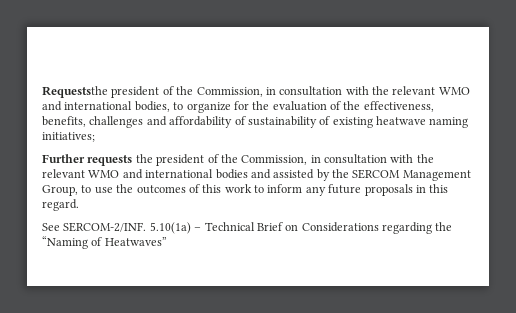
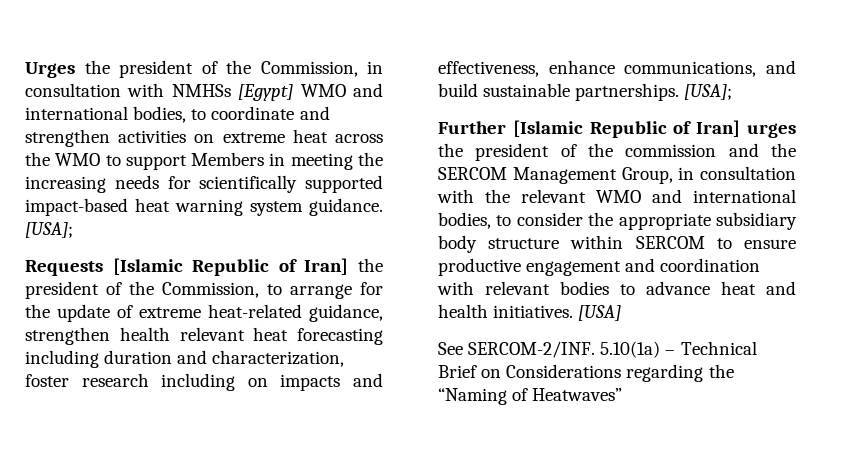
- Requeststhe president of the Commission, in consultation with the relevant WMO and international bodies, to organize for the evaluation of the effectiveness, benefits, challenges and affordability of sustainability of existing heatwave naming initiatives;
- Further requests the president of the Commission, in consultation with the relevant WMO and international bodies and assisted by the SERCOM Management Group, to use the outcomes of this work to inform any future proposals in this regard.
+ Urges the president of the Commission, in consultation with NMHSs [Egypt] WMO and international bodies, to coordinate and strengthen activities on extreme heat across the WMO to support Members in meeting the increasing needs for scientifically supported impact-based heat warning system guidance. [USA];
+ Requests [Islamic Republic of Iran] the president of the Commission, to arrange for the update of extreme heat-related guidance, strengthen health relevant heat forecasting including duration and characterization, foster research including on impacts and effectiveness, enhance communications, and build sustainable partnerships. [USA];
+ Further [Islamic Republic of Iran] urges the president of the commission and the SERCOM Management Group, in consultation with the relevant WMO and international bodies, to consider the appropriate subsidiary body structure within SERCOM to ensure productive engagement and coordination with relevant bodies to advance heat and health initiatives. [USA]

